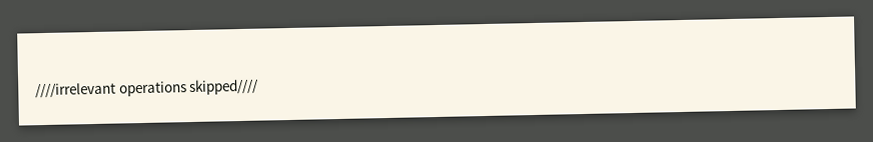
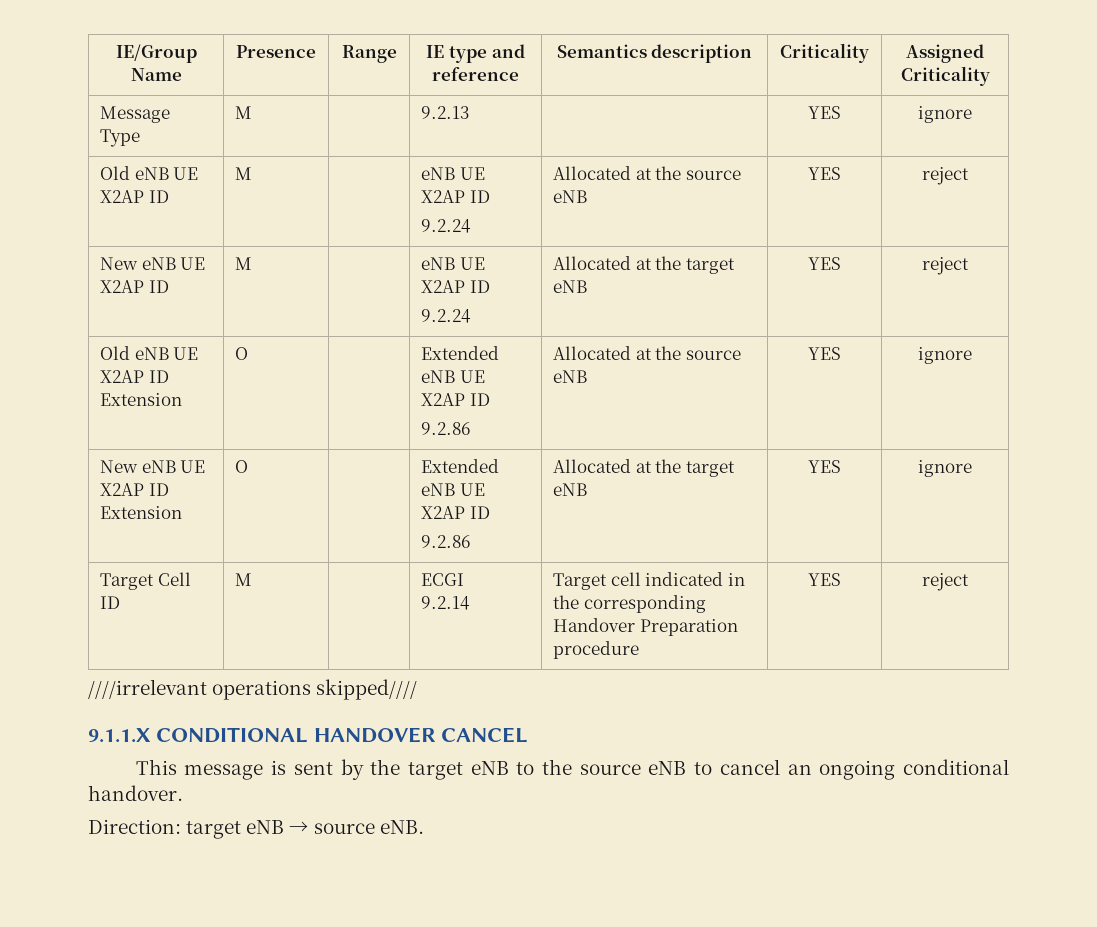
+ IE/Group Name | Presence | Range | IE type and reference | Semantics description | Criticality | Assigned Criticality
+ Message Type | M | | 9.2.13 | | YES | ignore
+ Old eNB UE X2AP ID | M | | eNB UE X2AP ID
+ 9.2.24 | Allocated at the source eNB | YES | reject
+ New eNB UE X2AP ID | M | | eNB UE X2AP ID
+ 9.2.24 | Allocated at the target eNB | YES | reject
+ Old eNB UE X2AP ID Extension | O | | Extended eNB UE X2AP ID
+ 9.2.86 | Allocated at the source eNB | YES | ignore
+ New eNB UE X2AP ID Extension | O | | Extended eNB UE X2AP ID
+ 9.2.86 | Allocated at the target eNB | YES | ignore
+ Target Cell ID | M | | ECGI
+ 9.2.14 | Target cell indicated in the corresponding Handover Preparation procedure | YES | reject
  ////irrelevant operations skipped////
+ 9.1.1.X CONDITIONAL HANDOVER CANCEL
+ This message is sent by the target eNB to the source eNB to cancel an ongoing conditional handover.
+ Direction: target eNB → source eNB.

